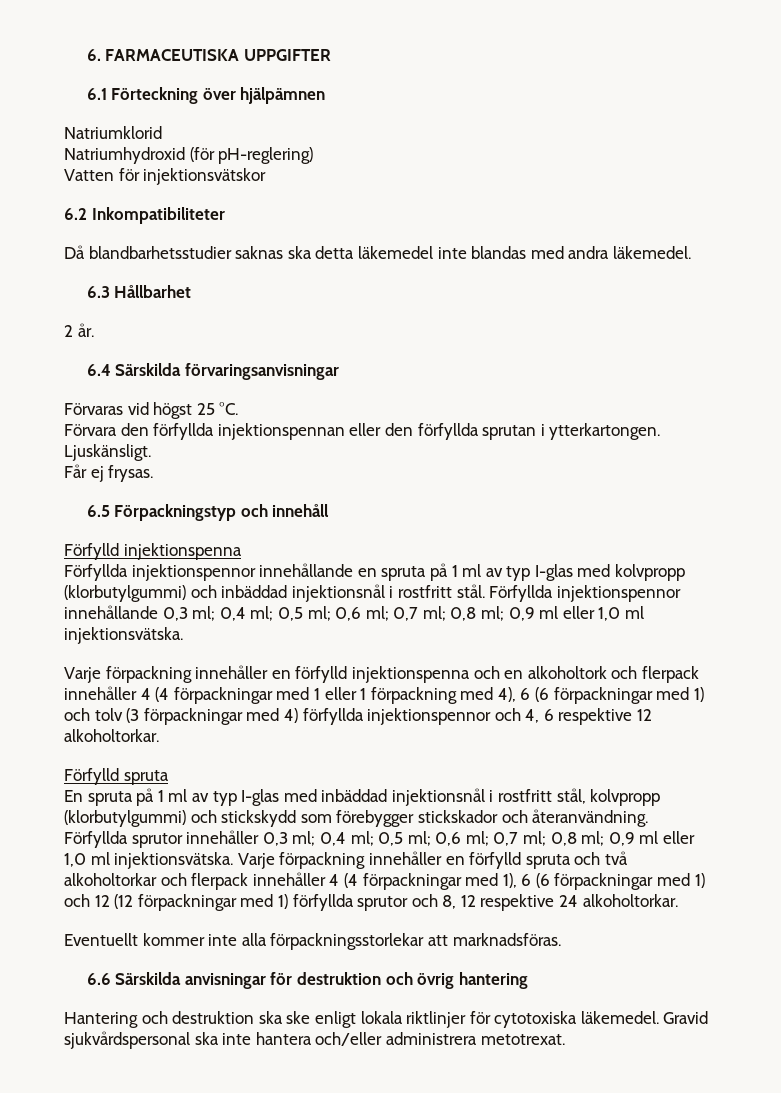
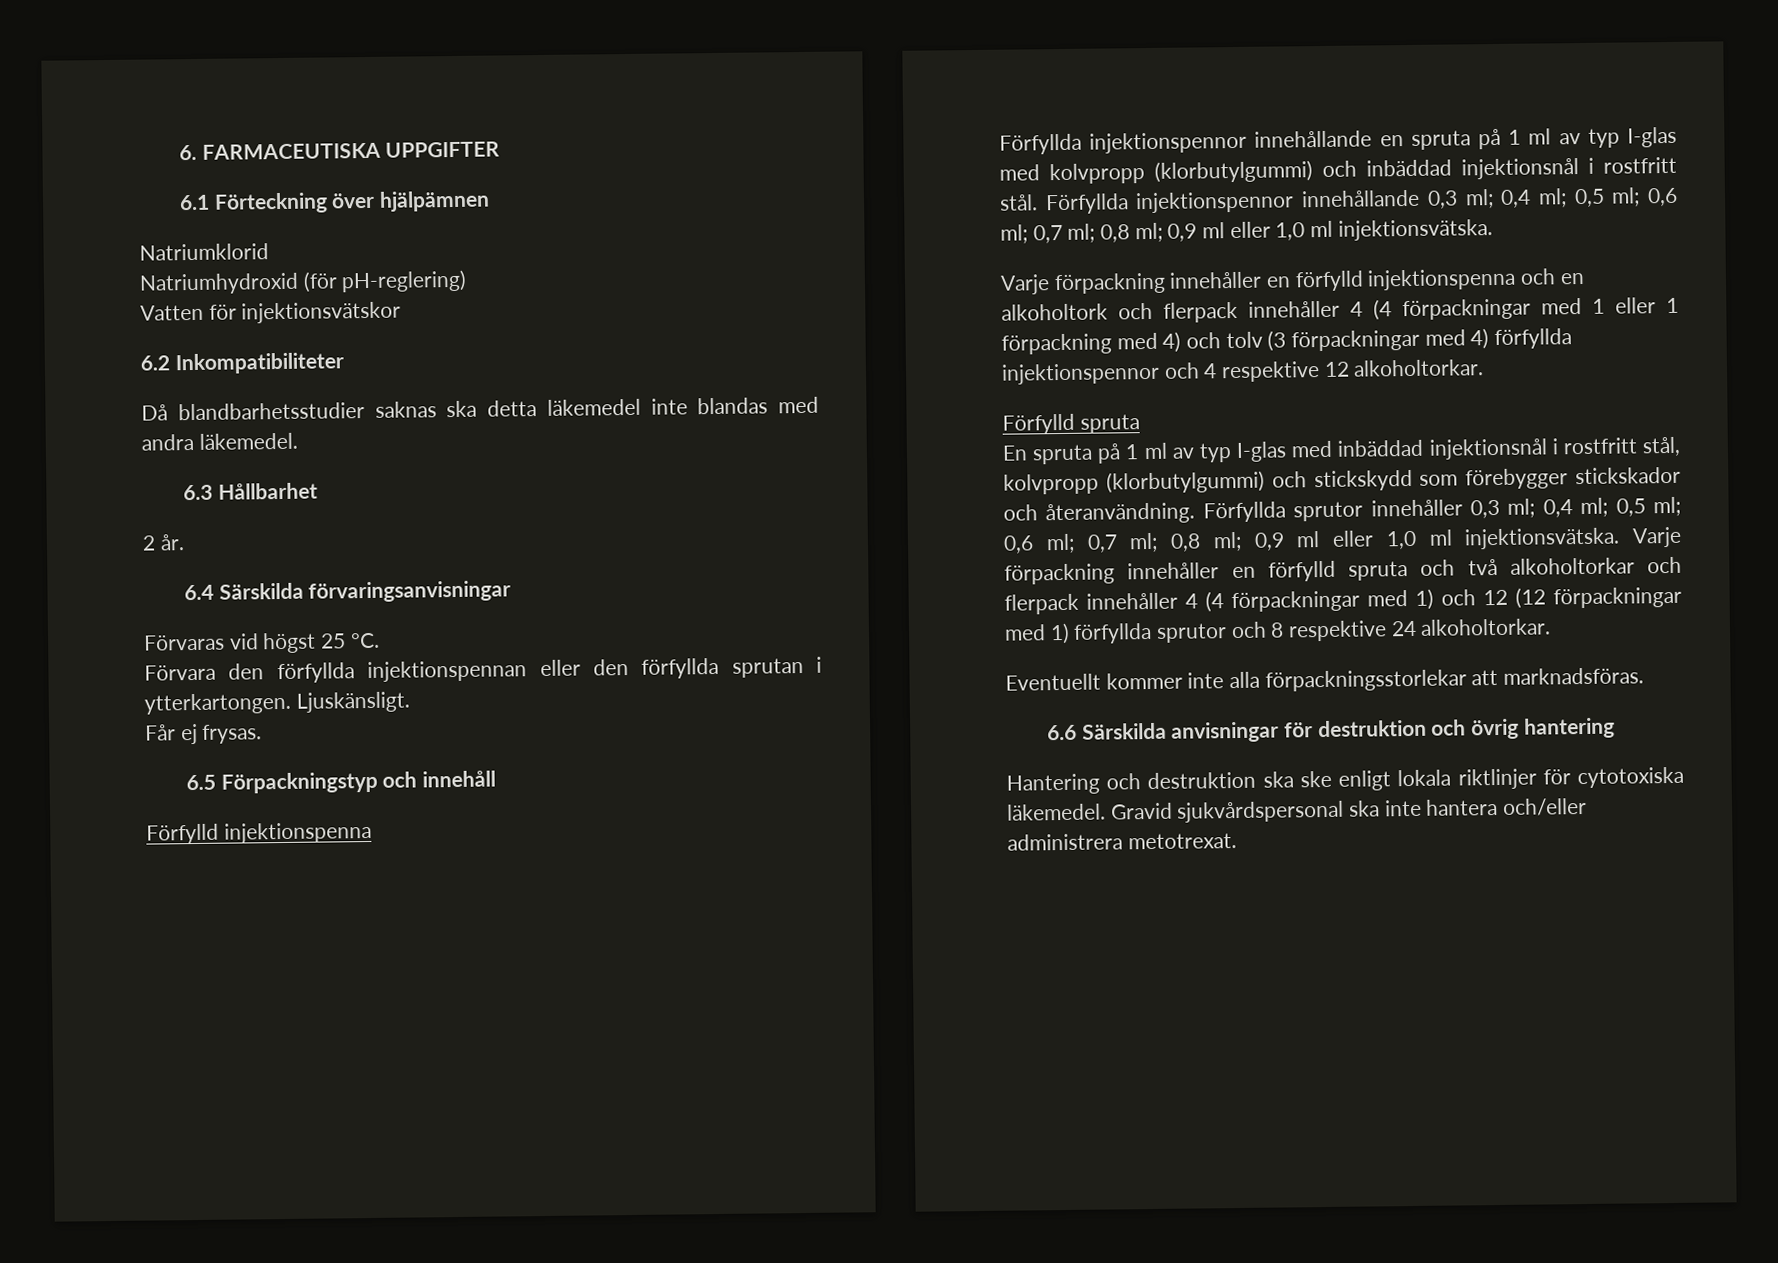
- Varje förpackning innehåller en förfylld injektionspenna och en alkoholtork och flerpack innehåller 4 (4 förpackningar med 1 eller 1 förpackning med 4), 6 (6 förpackningar med 1) och tolv (3 förpackningar med 4) förfyllda injektionspennor och 4, 6 respektive 12 alkoholtorkar.
+ Varje förpackning innehåller en förfylld injektionspenna och en alkoholtork och flerpack innehåller 4 (4 förpackningar med 1 eller 1 förpackning med 4) och tolv (3 förpackningar med 4) förfyllda injektionspennor och 4 respektive 12 alkoholtorkar.
- Varje förpackning innehåller en förfylld spruta och två alkoholtorkar och flerpack innehåller 4 (4 förpackningar med 1), 6 (6 förpackningar med 1) och 12 (12 förpackningar med 1) förfyllda sprutor och 8, 12 respektive 24 alkoholtorkar.
+ Varje förpackning innehåller en förfylld spruta och två alkoholtorkar och flerpack innehåller 4 (4 förpackningar med 1) och 12 (12 förpackningar med 1) förfyllda sprutor och 8 respektive 24 alkoholtorkar.

